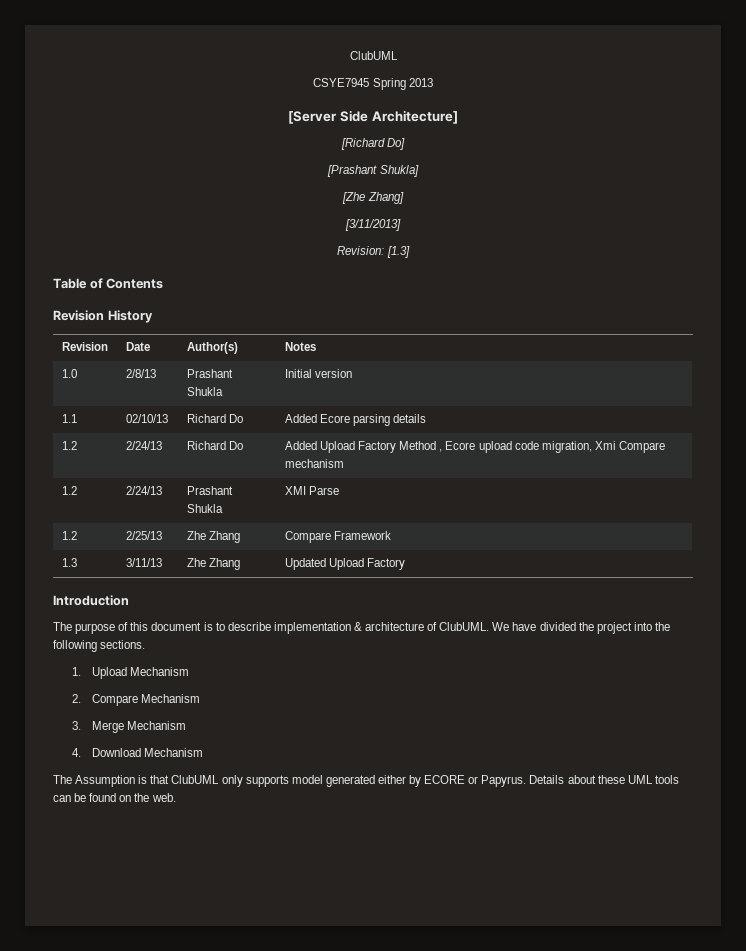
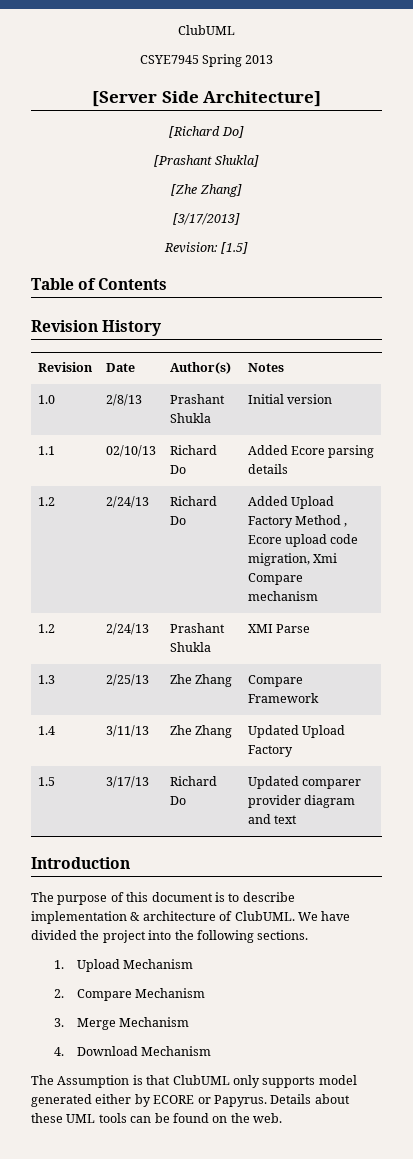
- [3/11/2013]
+ [3/17/2013]
- Revision: [1.3]
+ Revision: [1.5]
- 1.2 | 2/25/13 | Zhe Zhang | Compare Framework
+ 1.3 | 2/25/13 | Zhe Zhang | Compare Framework
- 1.3 | 3/11/13 | Zhe Zhang | Updated Upload Factory
+ 1.4 | 3/11/13 | Zhe Zhang | Updated Upload Factory
+ 1.5 | 3/17/13 | Richard Do | Updated comparer provider diagram and text

